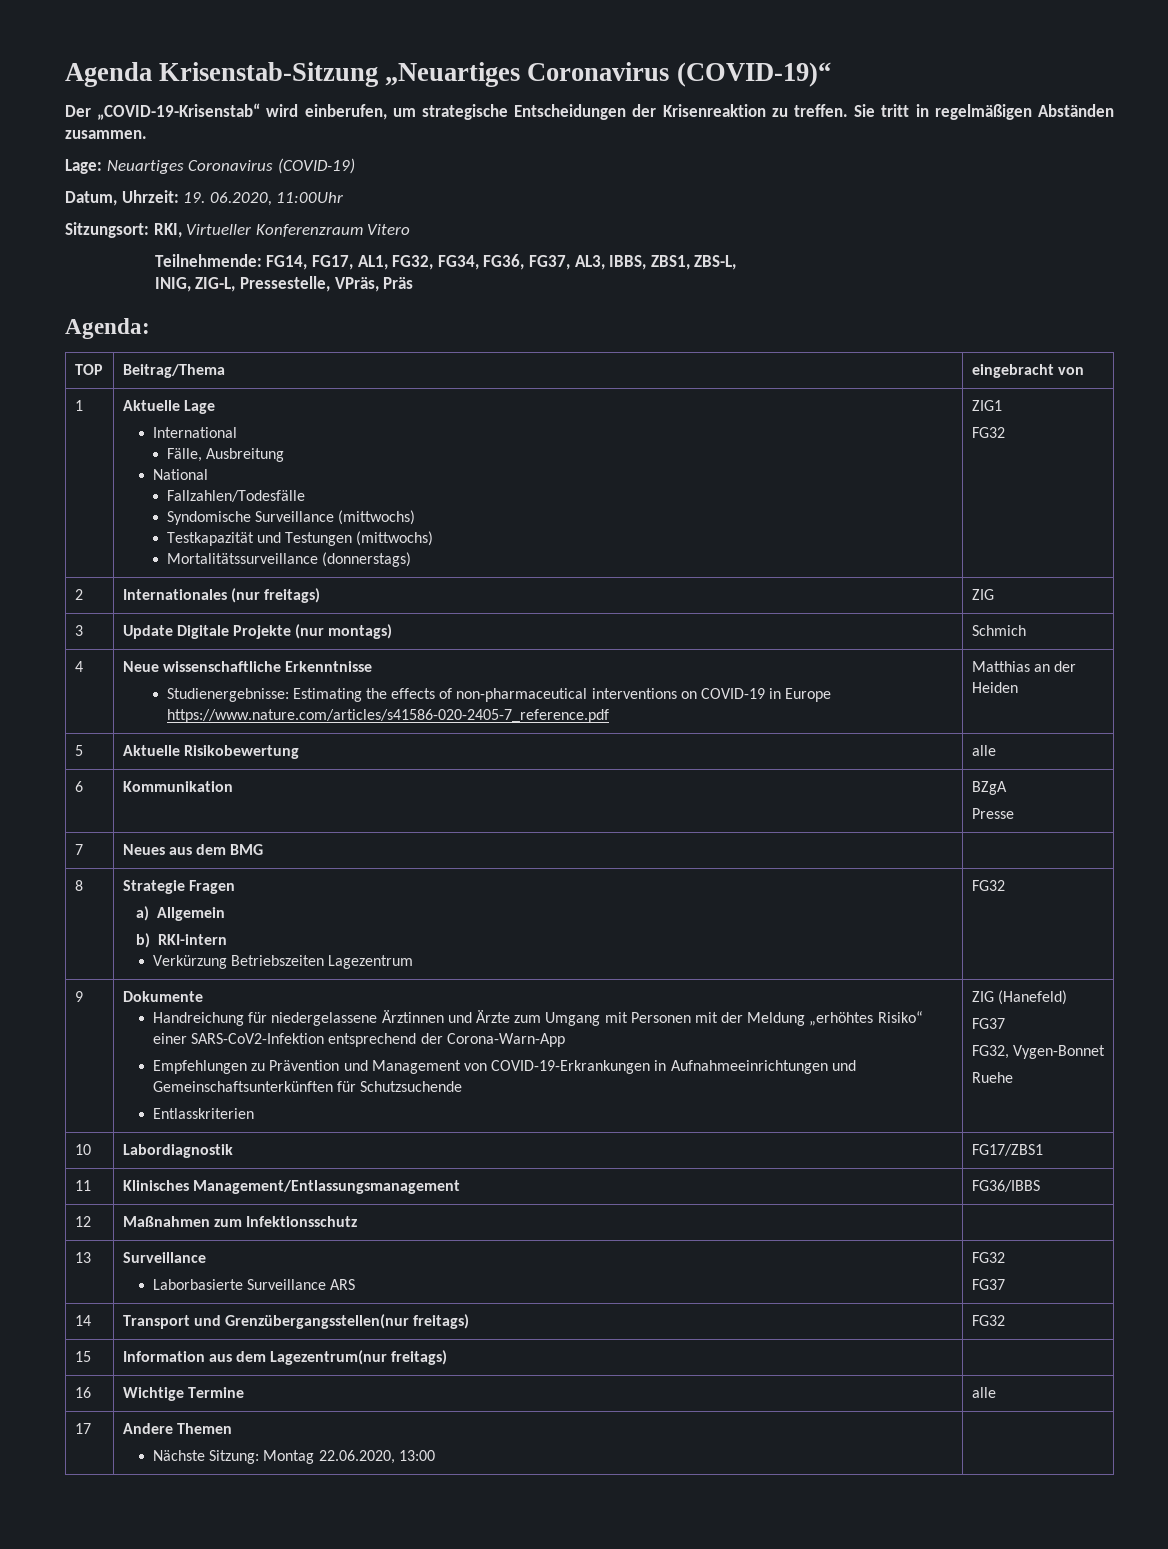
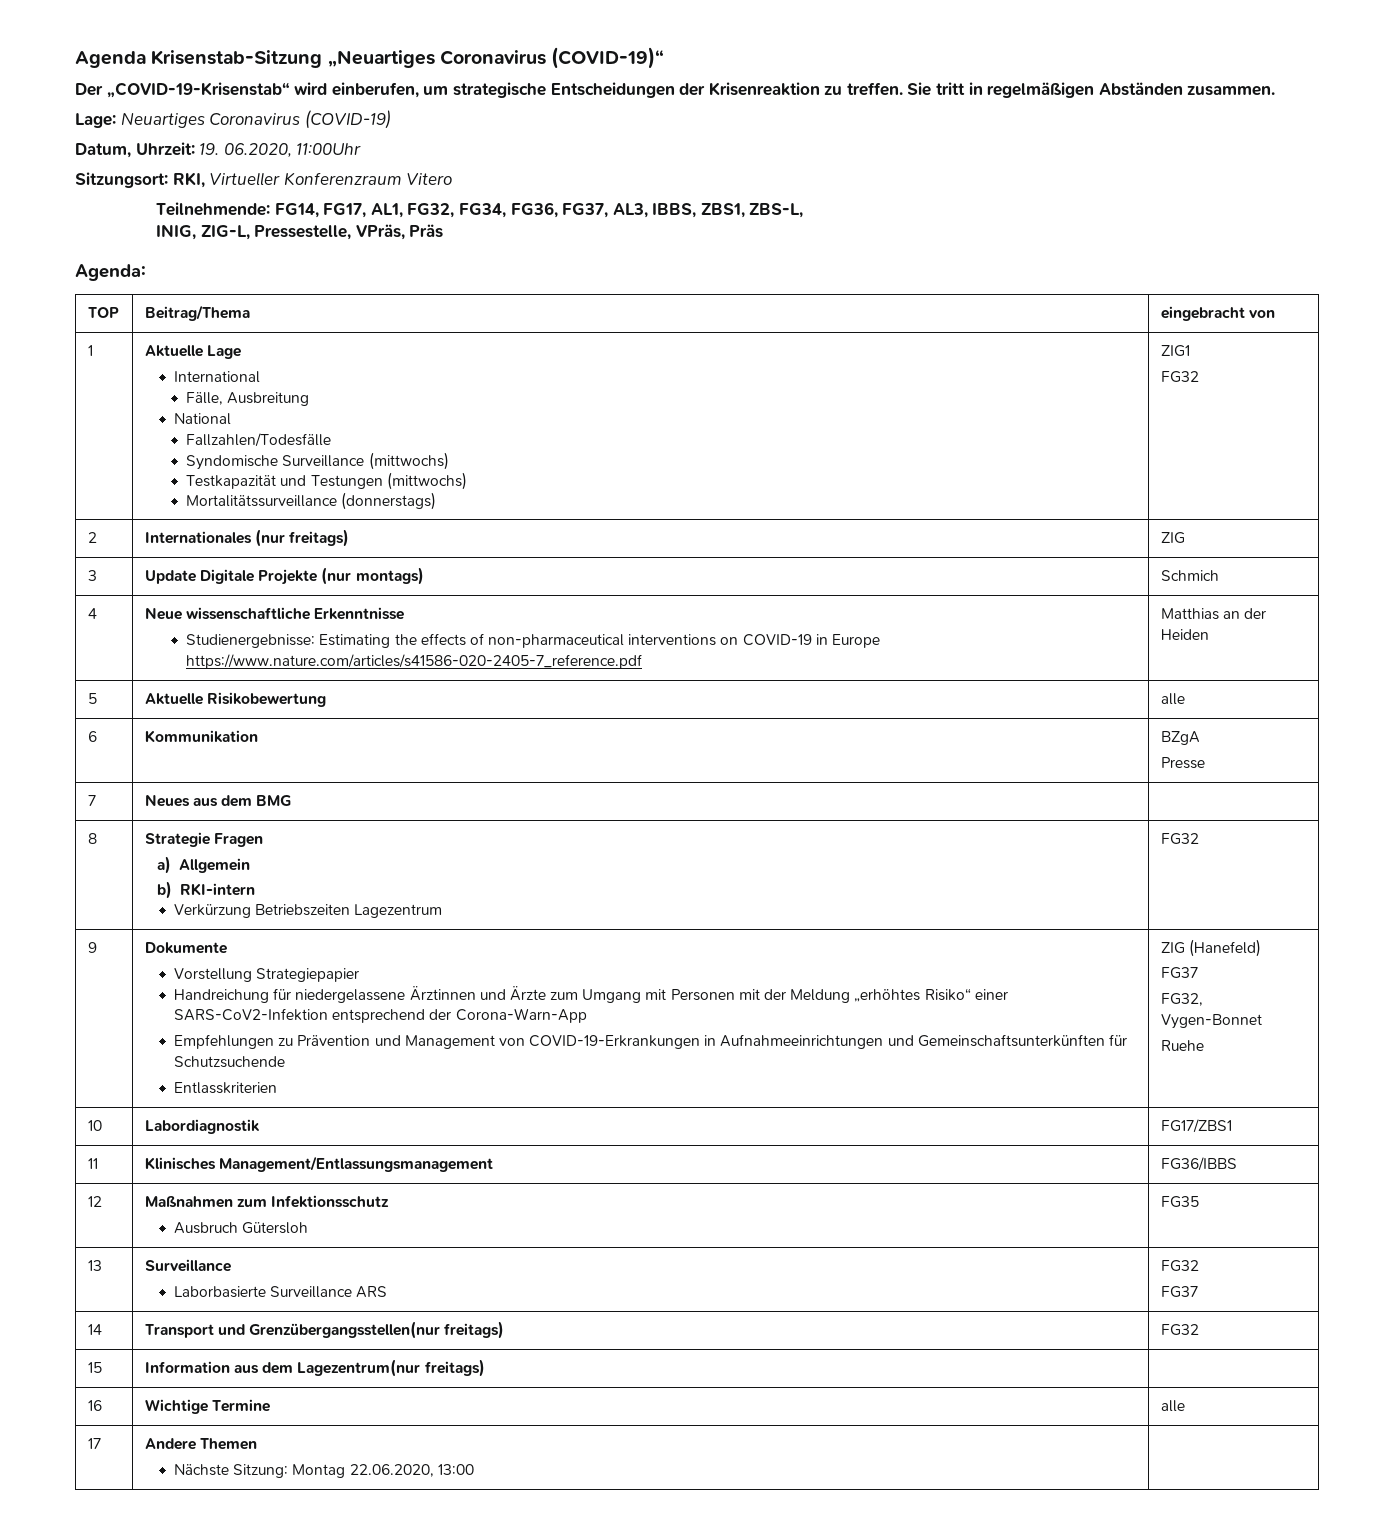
+ Vorstellung Strategiepapier
- 12 | Maßnahmen zum Infektionsschutz |
+ 12 | Maßnahmen zum Infektionsschutz
+ Ausbruch Gütersloh | FG35

